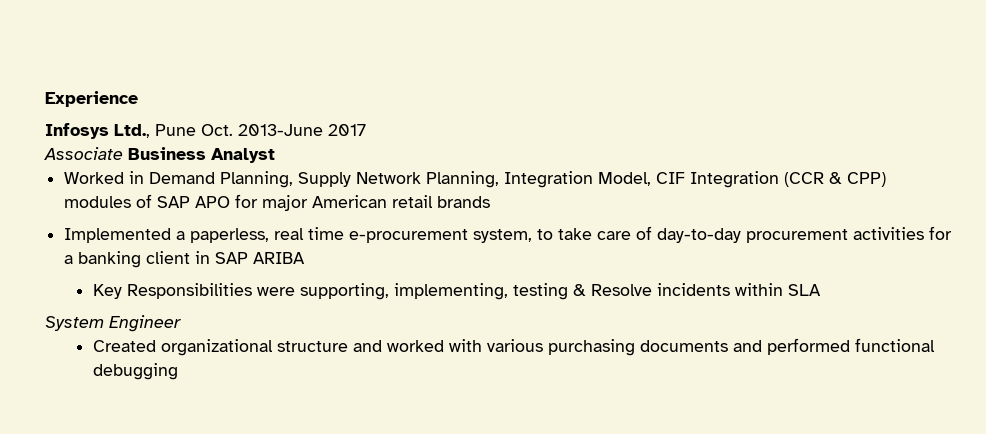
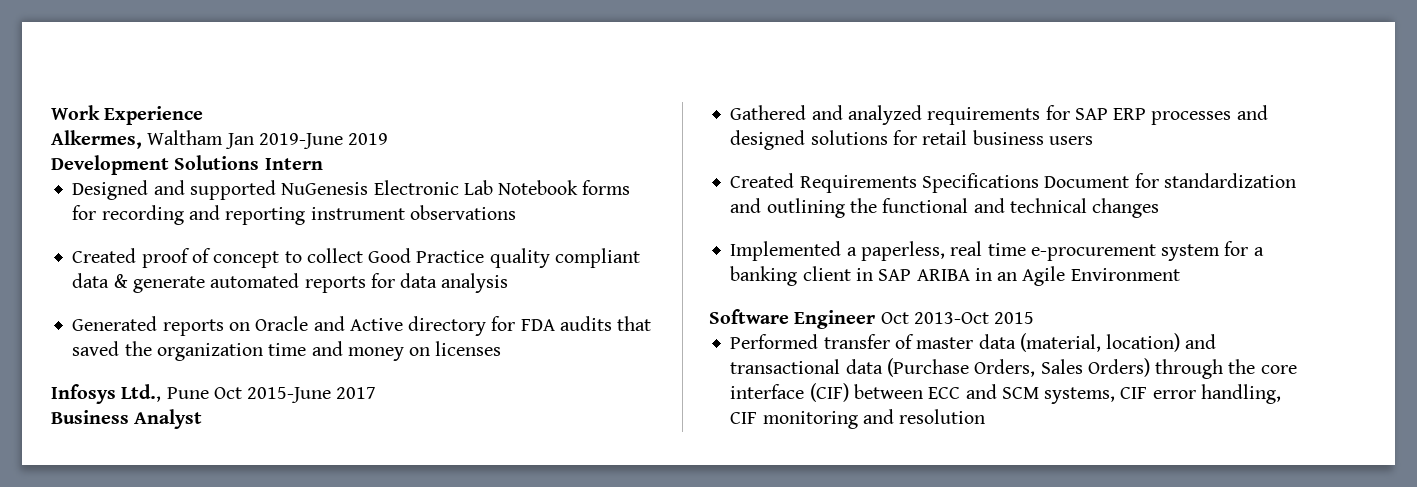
- Experience
+ Work Experience
+ Alkermes, Waltham Jan 2019-June 2019
+ Development Solutions Intern
+ Designed and supported NuGenesis Electronic Lab Notebook forms for recording and reporting instrument observations
+ Created proof of concept to collect Good Practice quality compliant data & generate automated reports for data analysis
+ Generated reports on Oracle and Active directory for FDA audits that saved the organization time and money on licenses
- Infosys Ltd., Pune Oct. 2013-June 2017
+ Infosys Ltd., Pune Oct 2015-June 2017
- Associate Business Analyst
+ Business Analyst
- Worked in Demand Planning, Supply Network Planning, Integration Model, CIF Integration (CCR & CPP) modules of SAP APO for major American retail brands
+ Gathered and analyzed requirements for SAP ERP processes and designed solutions for retail business users
+ Created Requirements Specifications Document for standardization and outlining the functional and technical changes
- Implemented a paperless, real time e-procurement system, to take care of day-to-day procurement activities for a banking client in SAP ARIBA
- Key Responsibilities were supporting, implementing, testing & Resolve incidents within SLA
- System Engineer
- Created organizational structure and worked with various purchasing documents and performed functional debugging
+ Implemented a paperless, real time e-procurement system for a banking client in SAP ARIBA in an Agile Environment
+ Software Engineer Oct 2013-Oct 2015
+ Performed transfer of master data (material, location) and transactional data (Purchase Orders, Sales Orders) through the core interface (CIF) between ECC and SCM systems, CIF error handling, CIF monitoring and resolution

